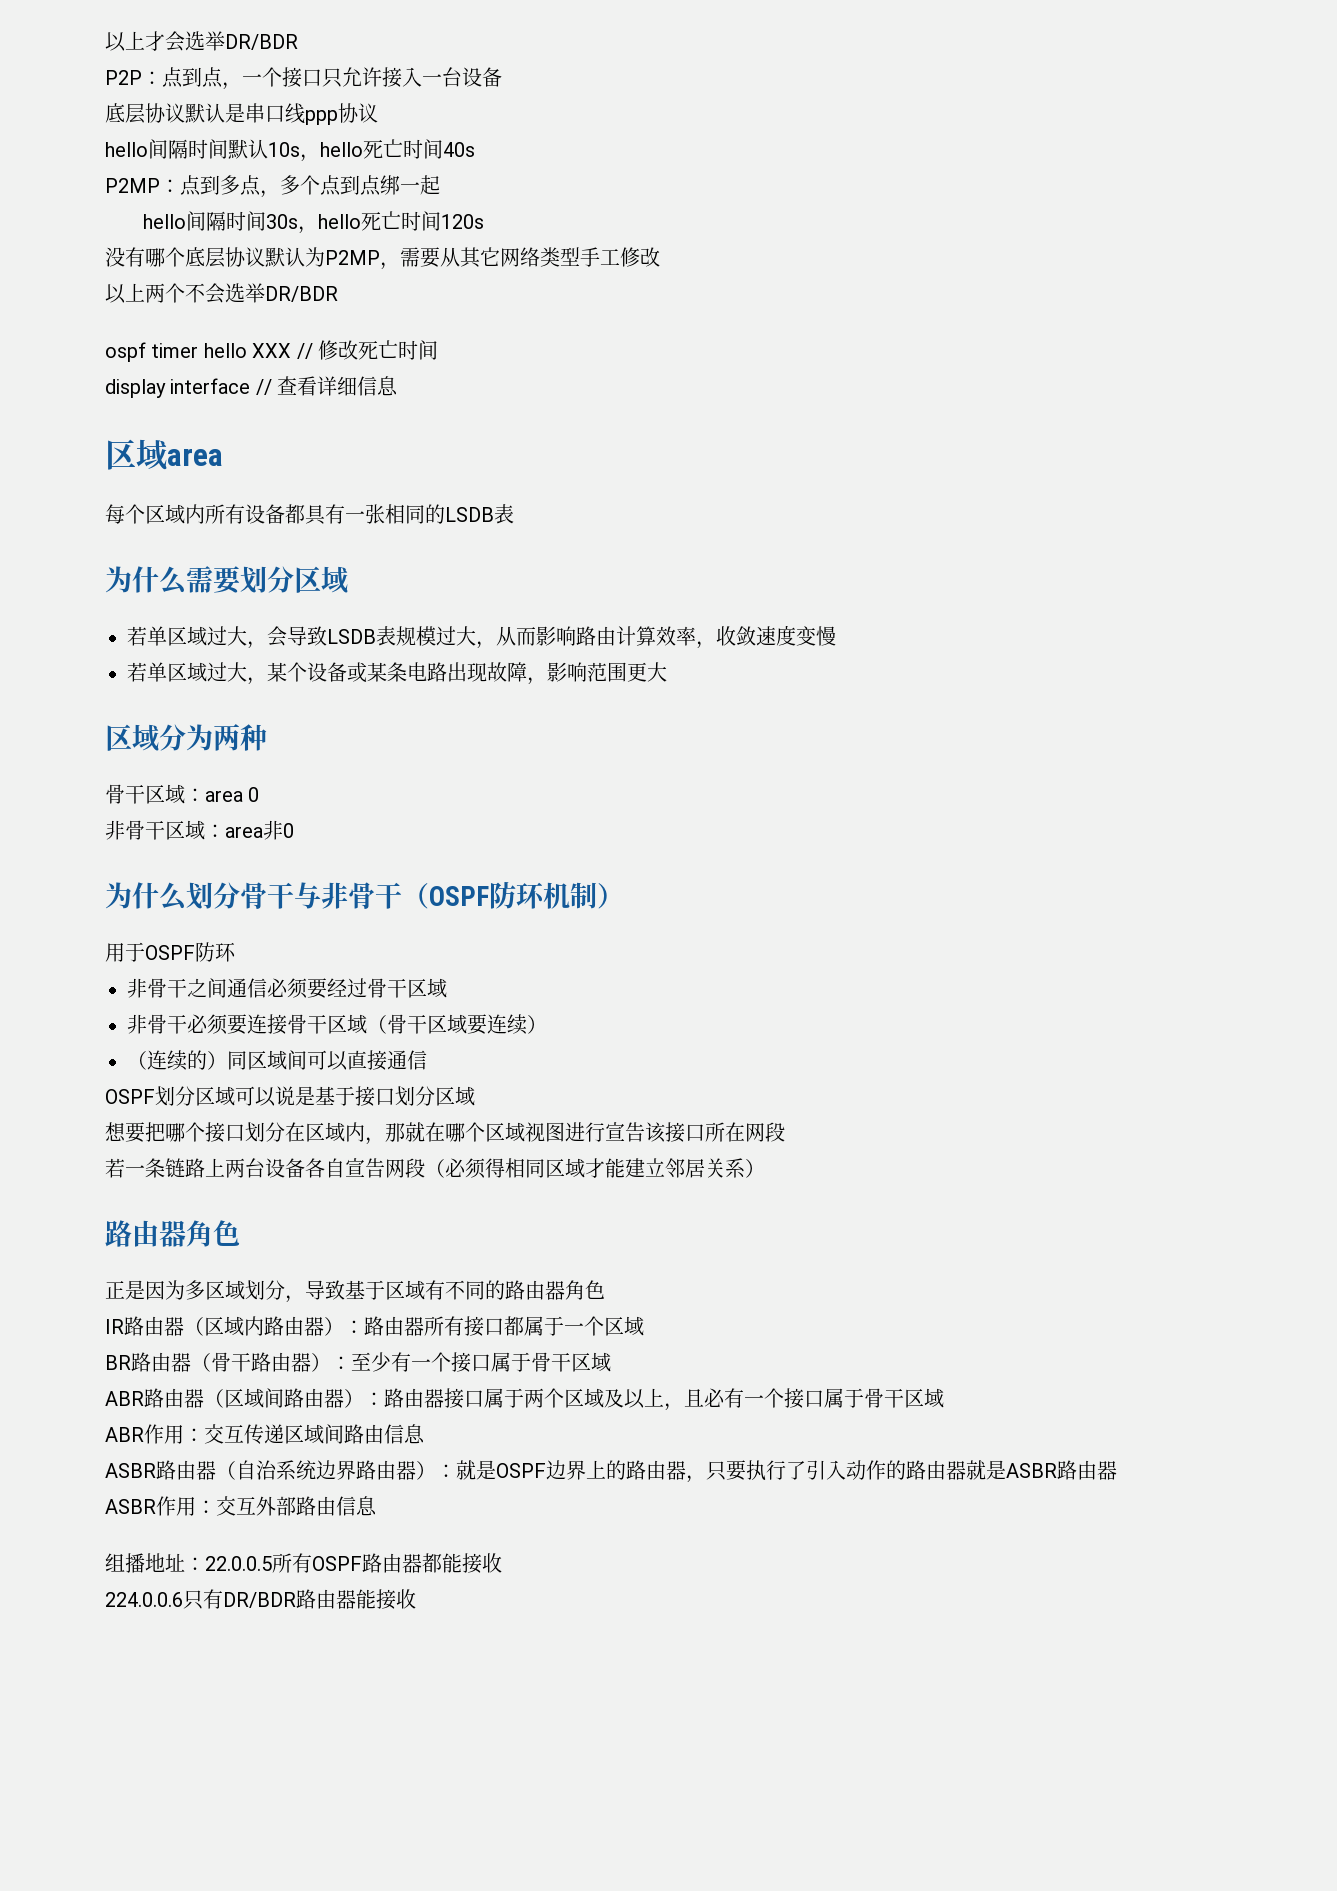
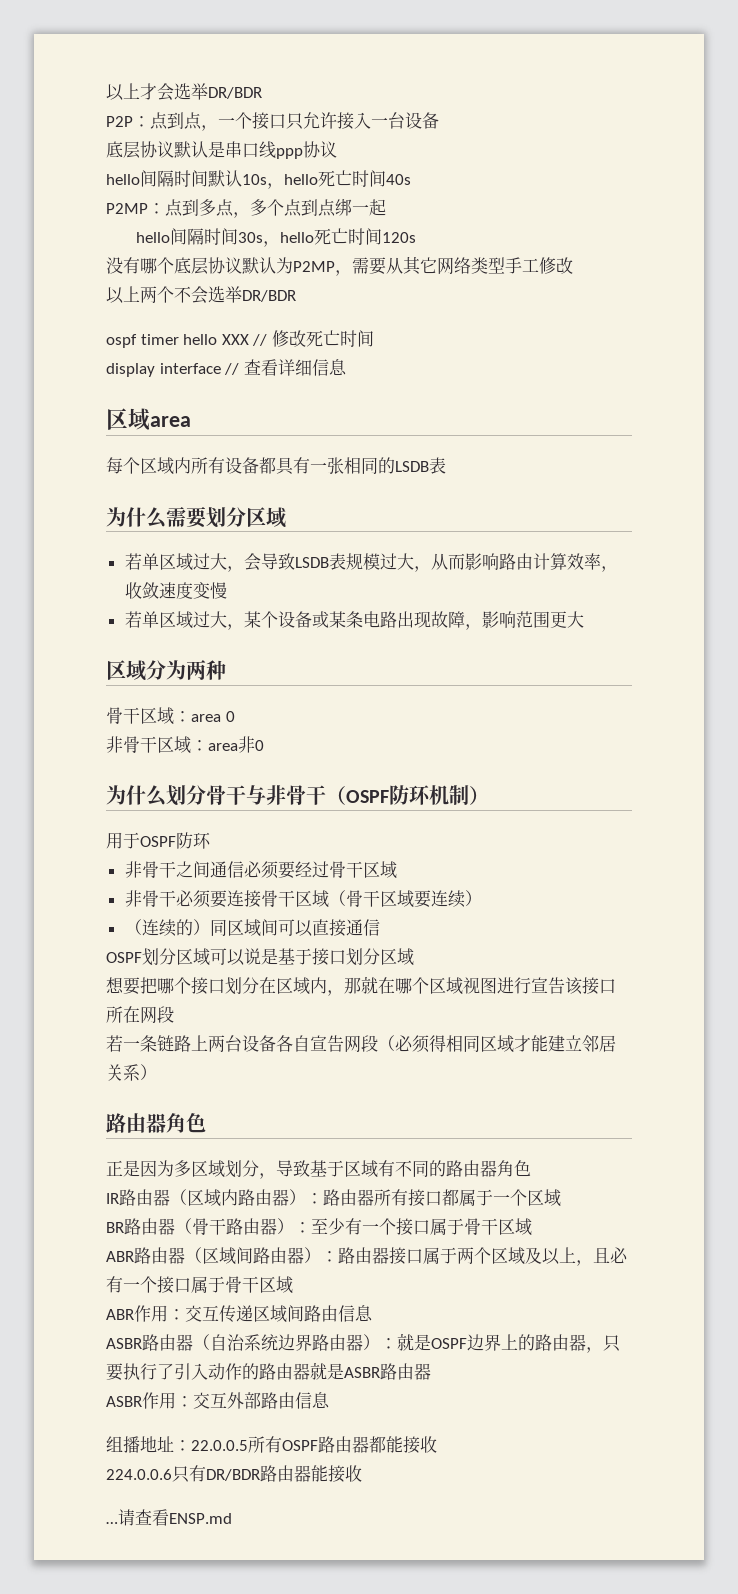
+ …请查看ENSP.md

